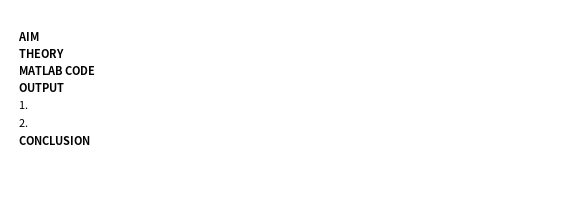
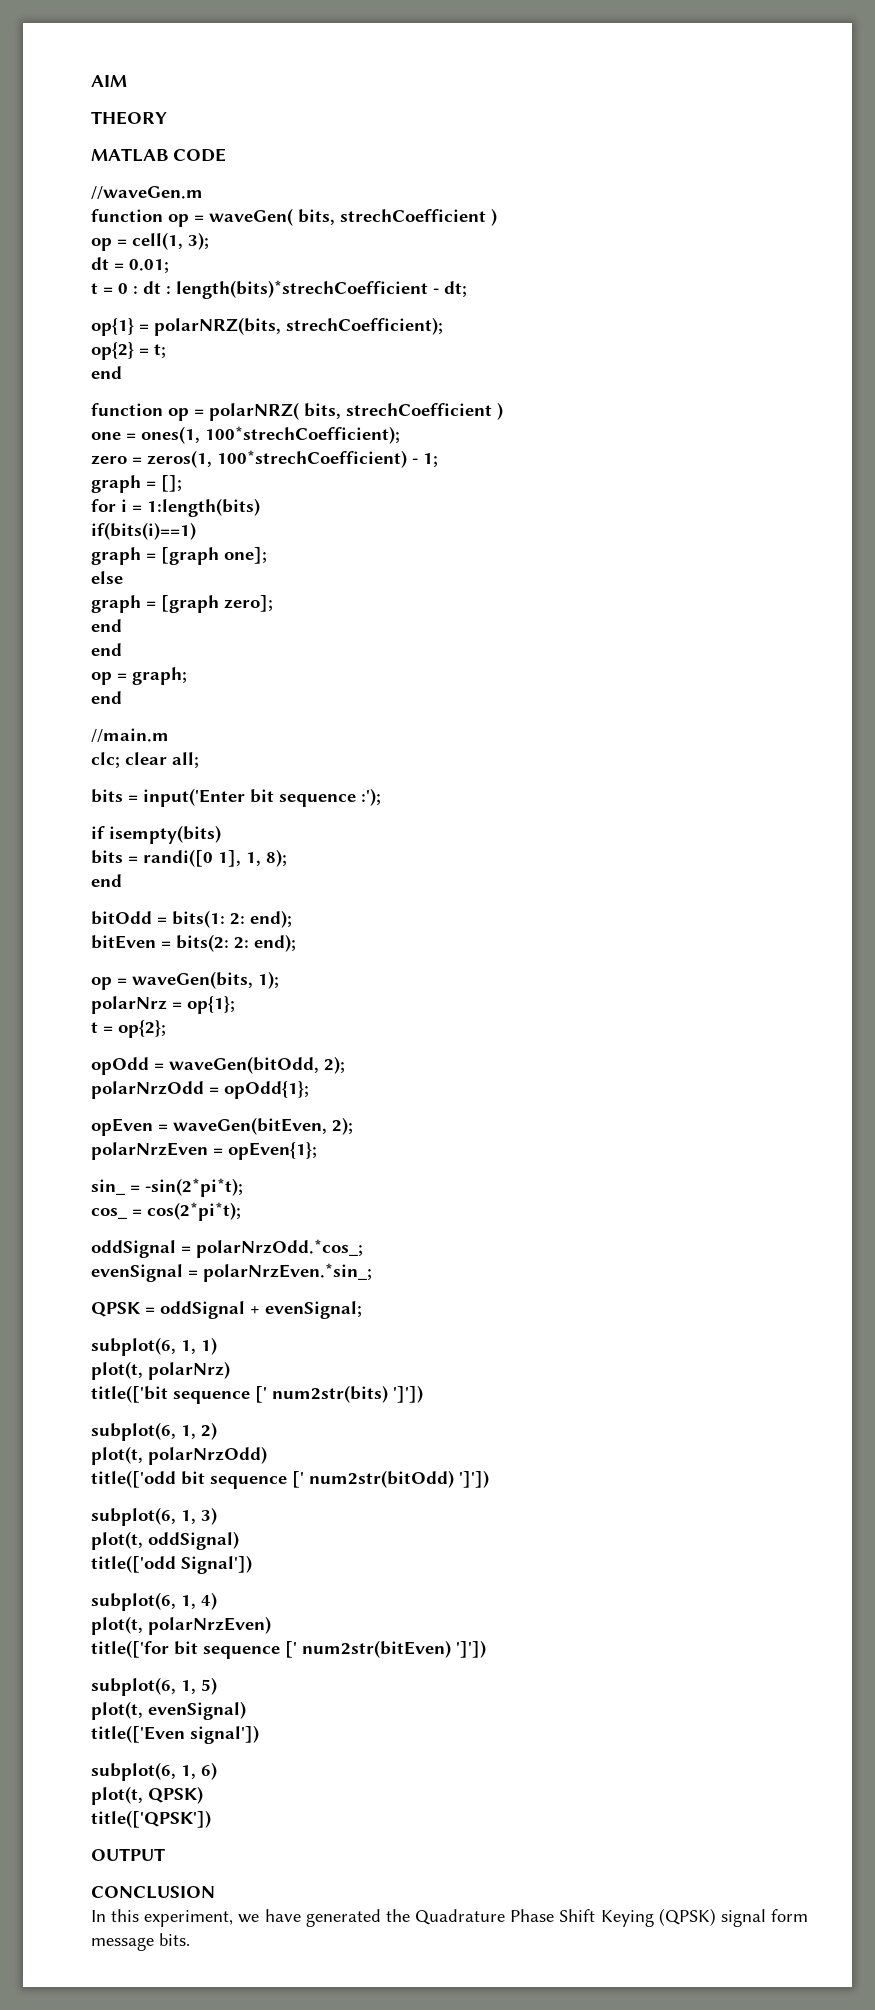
+ //waveGen.m
+ function op = waveGen( bits, strechCoefficient )
+ op = cell(1, 3);
+ dt = 0.01;
+ t = 0 : dt : length(bits)*strechCoefficient - dt;
+ op{1} = polarNRZ(bits, strechCoefficient);
+ op{2} = t;
+ end
+ function op = polarNRZ( bits, strechCoefficient )
+ one = ones(1, 100*strechCoefficient);
+ zero = zeros(1, 100*strechCoefficient) - 1;
+ graph = [];
+ for i = 1:length(bits)
+ if(bits(i)==1)
+ graph = [graph one];
+ else
+ graph = [graph zero];
+ end
+ end
+ op = graph;
+ end
+ //main.m
+ clc; clear all;
+ bits = input('Enter bit sequence :');
+ if isempty(bits)
+ bits = randi([0 1], 1, 8);
+ end
+ bitOdd = bits(1: 2: end);
+ bitEven = bits(2: 2: end);
+ op = waveGen(bits, 1);
+ polarNrz = op{1};
+ t = op{2};
+ opOdd = waveGen(bitOdd, 2);
+ polarNrzOdd = opOdd{1};
+ opEven = waveGen(bitEven, 2);
+ polarNrzEven = opEven{1};
+ sin_ = -sin(2*pi*t);
+ cos_ = cos(2*pi*t);
+ oddSignal = polarNrzOdd.*cos_;
+ evenSignal = polarNrzEven.*sin_;
+ QPSK = oddSignal + evenSignal;
+ subplot(6, 1, 1)
+ plot(t, polarNrz)
+ title(['bit sequence [' num2str(bits) ']'])
+ subplot(6, 1, 2)
+ plot(t, polarNrzOdd)
+ title(['odd bit sequence [' num2str(bitOdd) ']'])
+ subplot(6, 1, 3)
+ plot(t, oddSignal)
+ title(['odd Signal'])
+ subplot(6, 1, 4)
+ plot(t, polarNrzEven)
+ title(['for bit sequence [' num2str(bitEven) ']'])
+ subplot(6, 1, 5)
+ plot(t, evenSignal)
+ title(['Even signal'])
+ subplot(6, 1, 6)
+ plot(t, QPSK)
+ title(['QPSK'])
  OUTPUT
- 1.
- 2.
  CONCLUSION
+ In this experiment, we have generated the Quadrature Phase Shift Keying (QPSK) signal form message bits.

